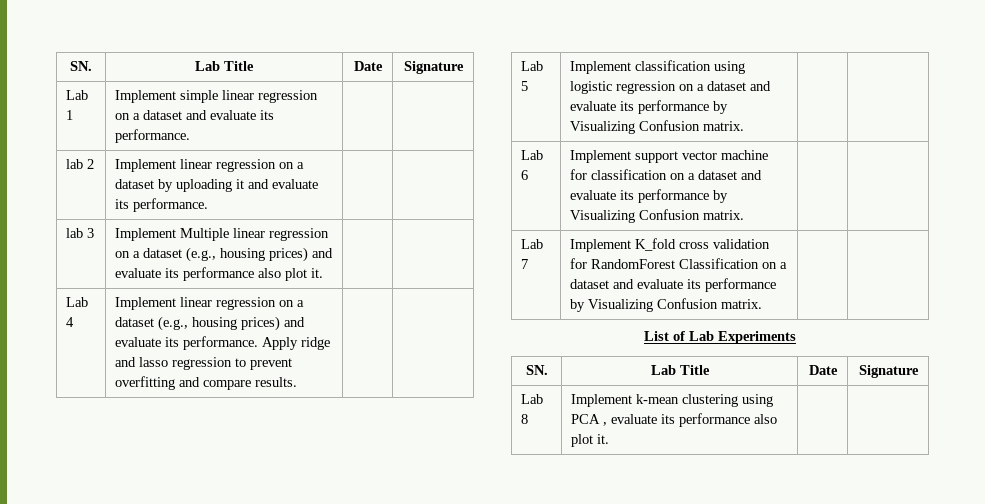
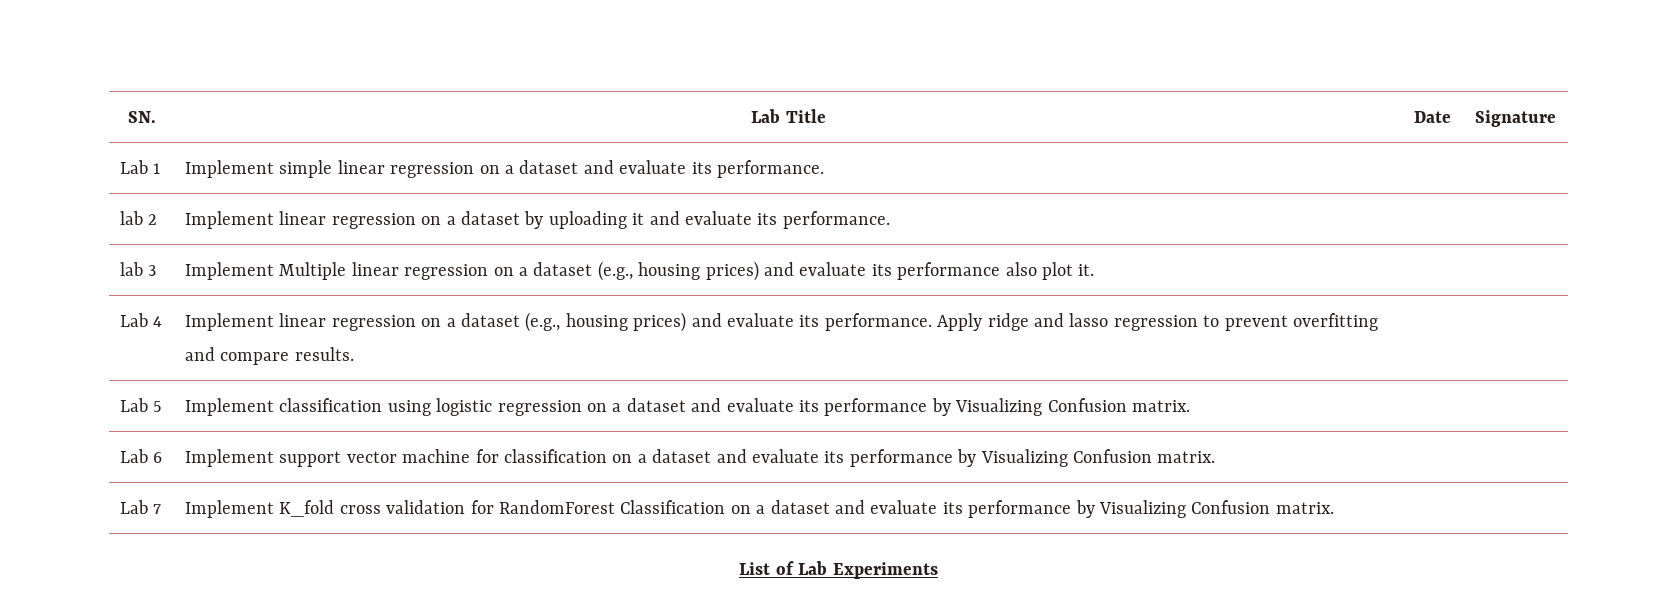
  List of Lab Experiments
- SN. | Lab Title | Date | Signature
- Lab 8 | Implement k-mean clustering using PCA , evaluate its performance also plot it. | |

